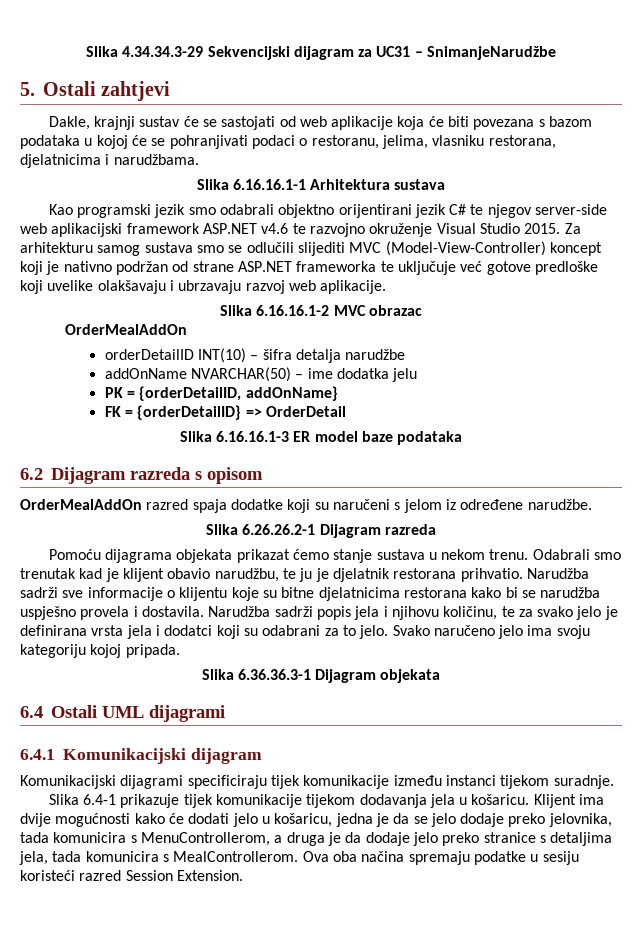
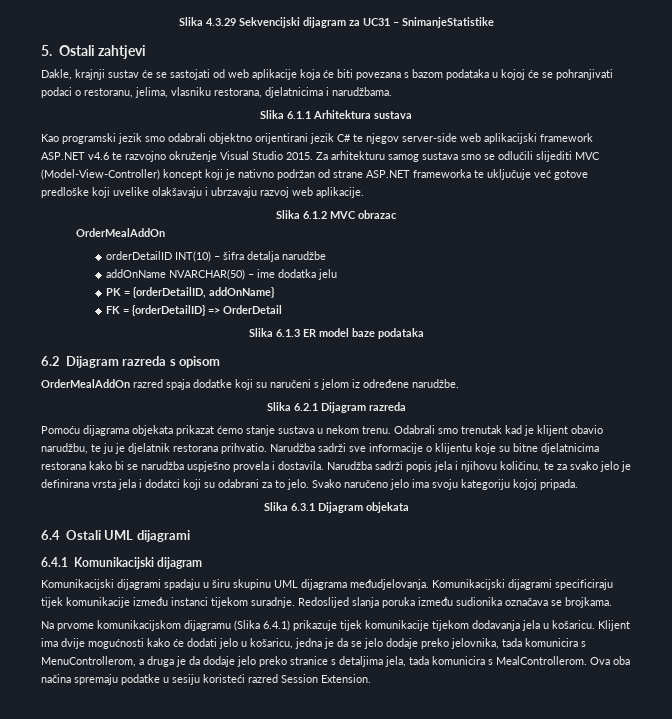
- Slika 4.34.34.3-29 Sekvencijski dijagram za UC31 – SnimanjeNarudžbe
+ Slika 4.3.29 Sekvencijski dijagram za UC31 – SnimanjeStatistike
- Slika 6.16.16.1-1 Arhitektura sustava
+ Slika 6.1.1 Arhitektura sustava
- Slika 6.16.16.1-2 MVC obrazac
+ Slika 6.1.2 MVC obrazac
- Slika 6.16.16.1-3 ER model baze podataka
+ Slika 6.1.3 ER model baze podataka
- Slika 6.26.26.2-1 Dijagram razreda
+ Slika 6.2.1 Dijagram razreda
- Slika 6.36.36.3-1 Dijagram objekata
+ Slika 6.3.1 Dijagram objekata
- Komunikacijski dijagrami specificiraju tijek komunikacije između instanci tijekom suradnje.
- Slika 6.4-1 prikazuje tijek komunikacije tijekom dodavanja jela u košaricu.
+ Komunikacijski dijagrami spadaju u širu skupinu UML dijagrama međudjelovanja. Komunikacijski dijagrami specificiraju tijek komunikacije između instanci tijekom suradnje. Redoslijed slanja poruka između sudionika označava se brojkama.
+ Na prvome komunikacijskom dijagramu (Slika 6.4.1) prikazuje tijek komunikacije tijekom dodavanja jela u košaricu.

